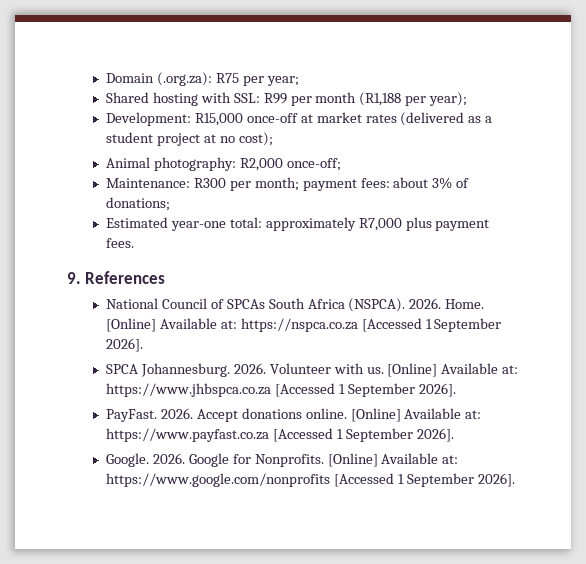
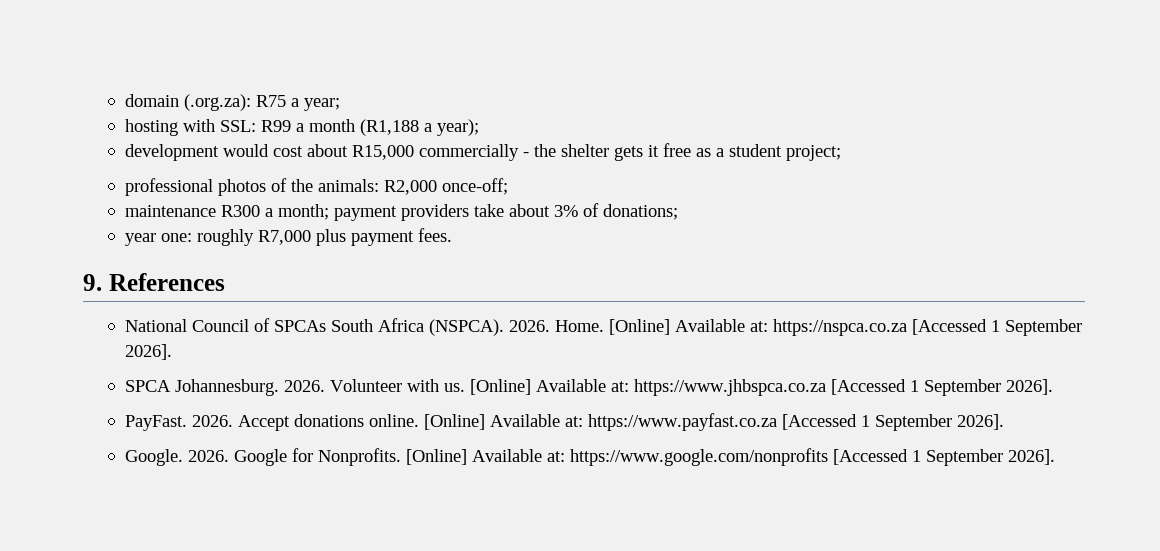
- Domain (.org.za): R75 per year;
+ domain (.org.za): R75 a year;
- Shared hosting with SSL: R99 per month (R1,188 per year);
+ hosting with SSL: R99 a month (R1,188 a year);
- Development: R15,000 once-off at market rates (delivered as a student project at no cost);
- Animal photography: R2,000 once-off;
- Maintenance: R300 per month; payment fees: about 3% of donations;
+ development would cost about R15,000 commercially - the shelter gets it free as a student project;
+ professional photos of the animals: R2,000 once-off;
+ maintenance R300 a month; payment providers take about 3% of donations;
- Estimated year-one total: approximately R7,000 plus payment fees.
+ year one: roughly R7,000 plus payment fees.

